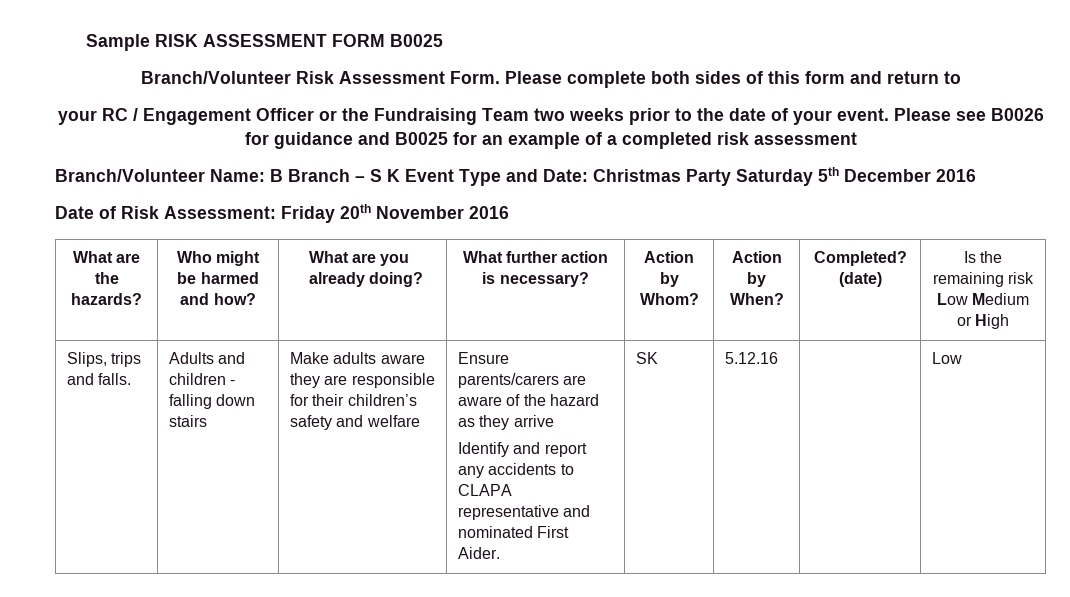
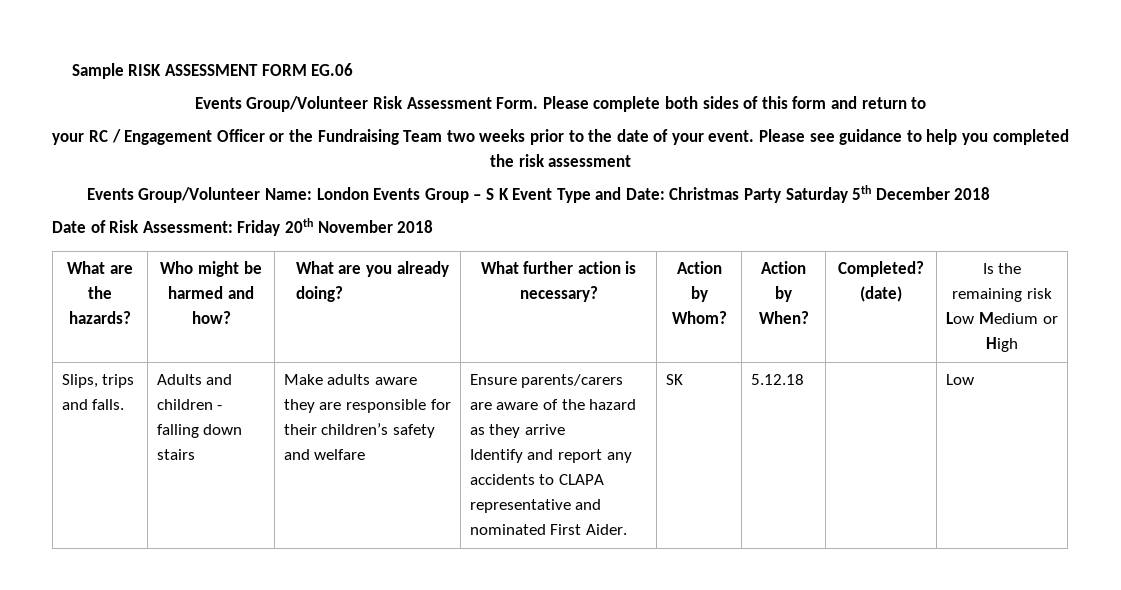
- Sample RISK ASSESSMENT FORM B0025
- Branch/Volunteer Risk Assessment Form.
+ Sample RISK ASSESSMENT FORM EG.06
+ Events Group/Volunteer Risk Assessment Form.
- Please see B0026 for guidance and B0025 for an example of a completed risk assessment
- Branch/Volunteer Name: B Branch – S K Event Type and Date: Christmas Party Saturday 5th December 2016
+ Please see guidance to help you completed the risk assessment
+ Events Group/Volunteer Name: London Events Group – S K Event Type and Date: Christmas Party Saturday 5th December 2018
- Date of Risk Assessment: Friday 20th November 2016
+ Date of Risk Assessment: Friday 20th November 2018
- 5.12.16
+ 5.12.18

